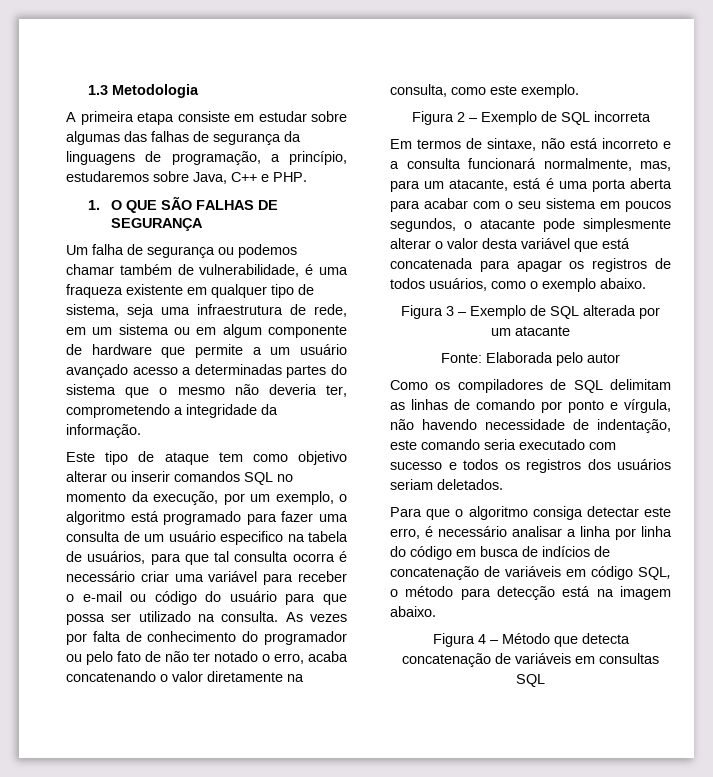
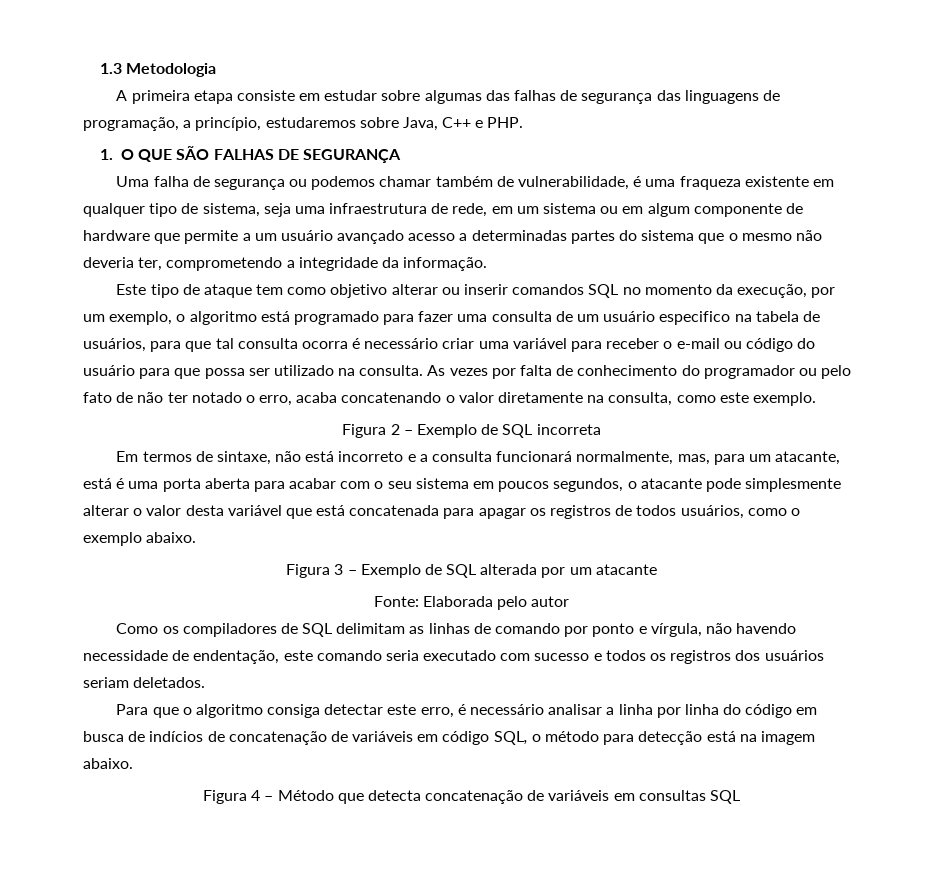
- A primeira etapa consiste em estudar sobre algumas das falhas de segurança da linguagens de programação, a princípio, estudaremos sobre Java, C++ e PHP.
+ A primeira etapa consiste em estudar sobre algumas das falhas de segurança das linguagens de programação, a princípio, estudaremos sobre Java, C++ e PHP.
- Um falha de segurança ou podemos chamar também de vulnerabilidade, é uma fraqueza existente em qualquer tipo de sistema, seja uma infraestrutura de rede, em um sistema ou em algum componente de hardware que permite a um usuário avançado acesso a determinadas partes do sistema que o mesmo não deveria ter, comprometendo a integridade da informação.
+ Uma falha de segurança ou podemos chamar também de vulnerabilidade, é uma fraqueza existente em qualquer tipo de sistema, seja uma infraestrutura de rede, em um sistema ou em algum componente de hardware que permite a um usuário avançado acesso a determinadas partes do sistema que o mesmo não deveria ter, comprometendo a integridade da informação.
- Como os compiladores de SQL delimitam as linhas de comando por ponto e vírgula, não havendo necessidade de indentação, este comando seria executado com sucesso e todos os registros dos usuários seriam deletados.
+ Como os compiladores de SQL delimitam as linhas de comando por ponto e vírgula, não havendo necessidade de endentação, este comando seria executado com sucesso e todos os registros dos usuários seriam deletados.

